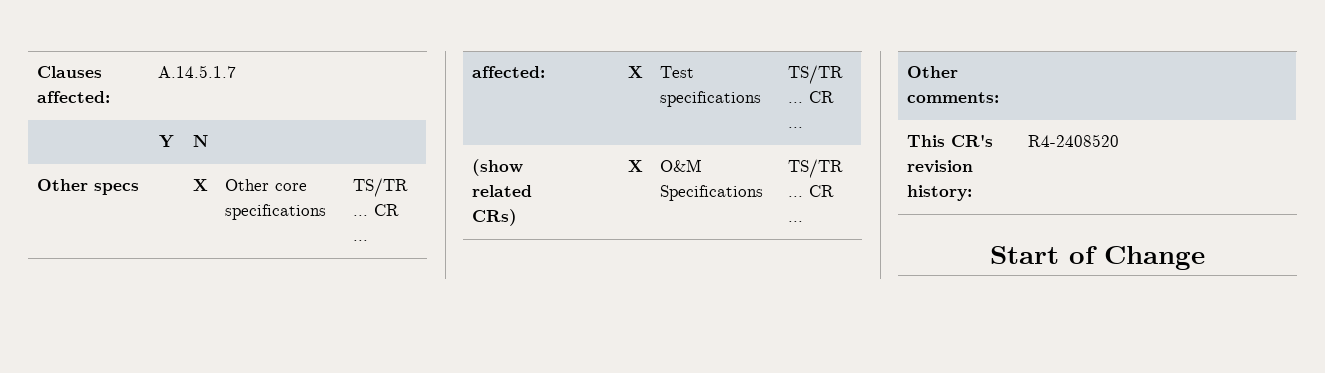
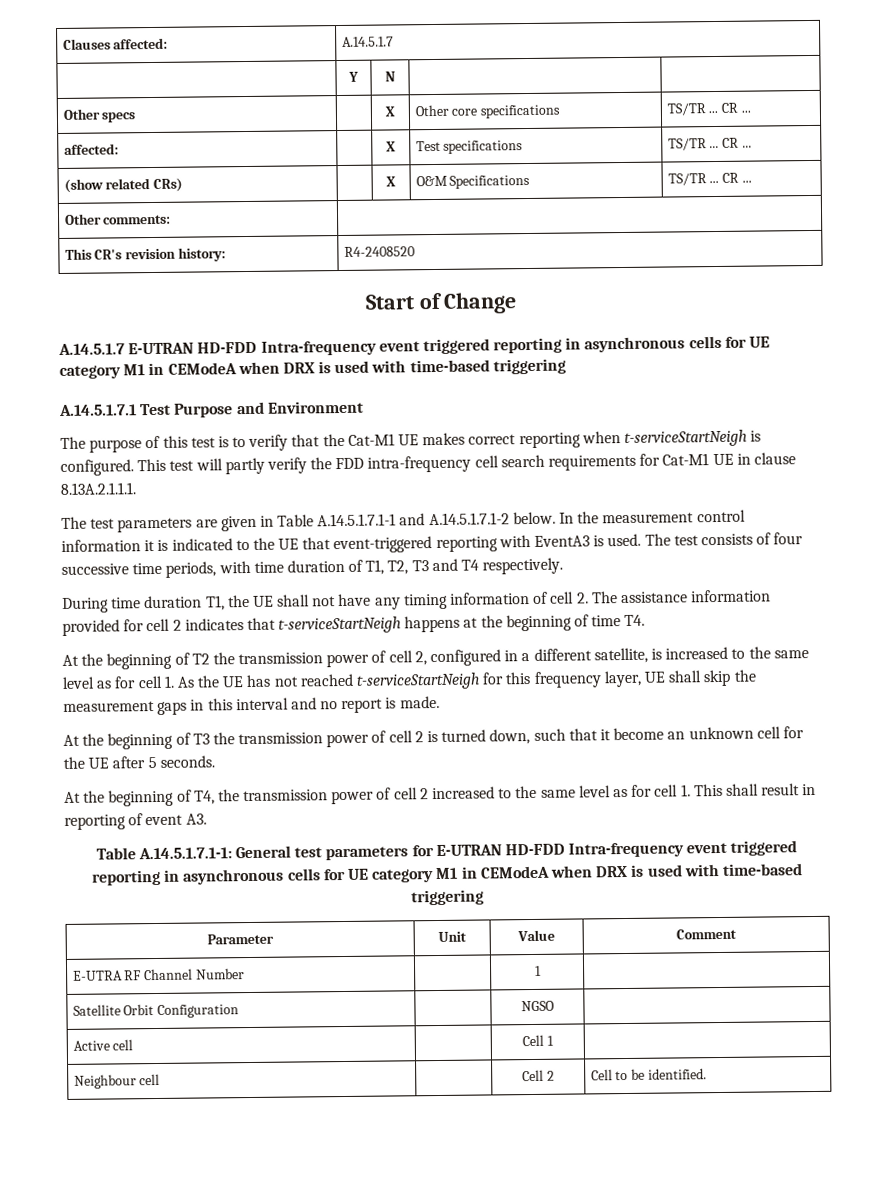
+ A.14.5.1.7 E-UTRAN HD-FDD Intra-frequency event triggered reporting in asynchronous cells for UE category M1 in CEModeA when DRX is used with time-based triggering
+ A.14.5.1.7.1 Test Purpose and Environment
+ The purpose of this test is to verify that the Cat-M1 UE makes correct reporting when t-serviceStartNeigh is configured. This test will partly verify the FDD intra-frequency cell search requirements for Cat-M1 UE in clause 8.13A.2.1.1.1.
+ The test parameters are given in Table A.14.5.1.7.1-1 and A.14.5.1.7.1-2 below. In the measurement control information it is indicated to the UE that event-triggered reporting with EventA3 is used. The test consists of four successive time periods, with time duration of T1, T2, T3 and T4 respectively.
+ During time duration T1, the UE shall not have any timing information of cell 2. The assistance information provided for cell 2 indicates that t-serviceStartNeigh happens at the beginning of time T4.
+ At the beginning of T2 the transmission power of cell 2, configured in a different satellite, is increased to the same level as for cell 1. As the UE has not reached t-serviceStartNeigh for this frequency layer, UE shall skip the measurement gaps in this interval and no report is made.
+ At the beginning of T3 the transmission power of cell 2 is turned down, such that it become an unknown cell for the UE after 5 seconds.
+ At the beginning of T4, the transmission power of cell 2 increased to the same level as for cell 1. This shall result in reporting of event A3.
+ Table A.14.5.1.7.1-1: General test parameters for E-UTRAN HD-FDD Intra-frequency event triggered reporting in asynchronous cells for UE category M1 in CEModeA when DRX is used with time-based triggering
+ Parameter | Unit | Value | Comment
+ E-UTRA RF Channel Number | | 1 |
+ Satellite Orbit Configuration | | NGSO |
+ Active cell | | Cell 1 |
+ Neighbour cell | | Cell 2 | Cell to be identified.

